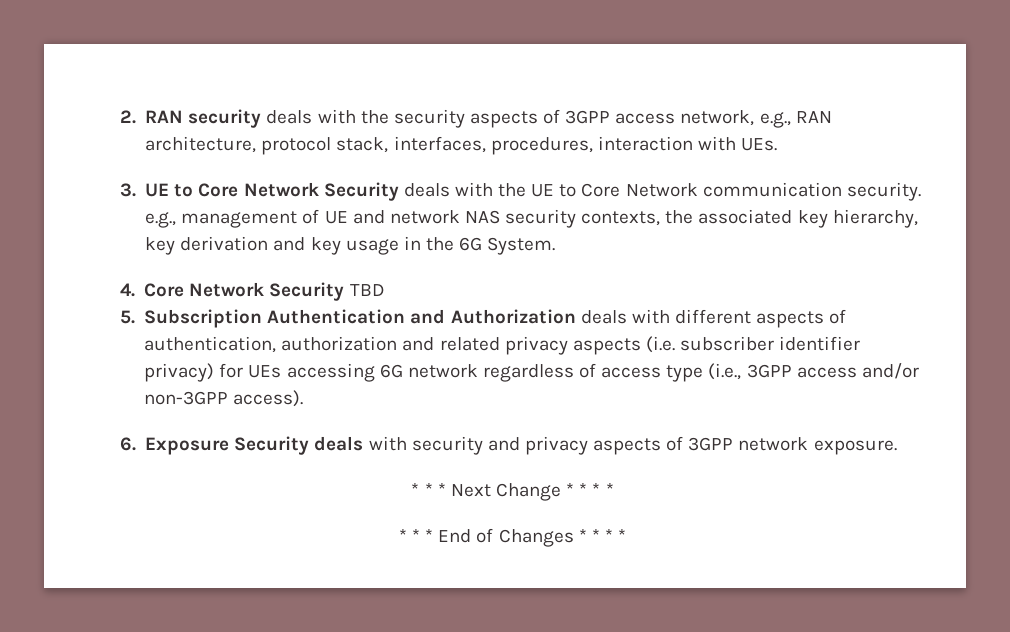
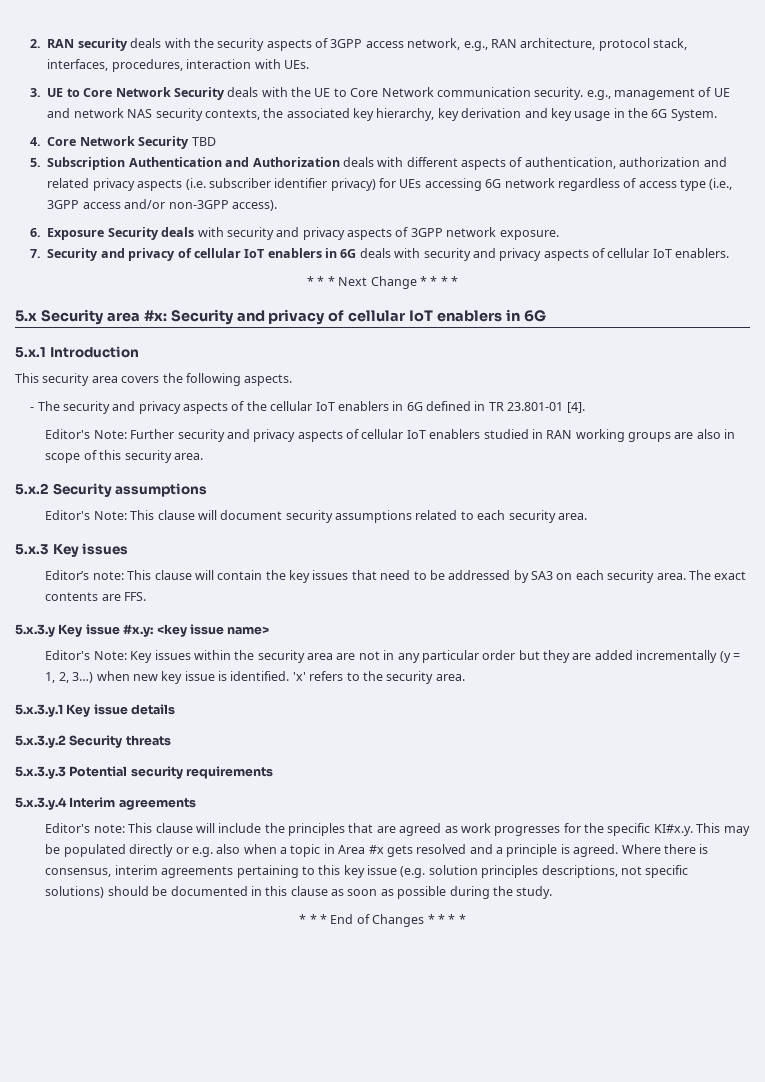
+ 7. Security and privacy of cellular IoT enablers in 6G deals with security and privacy aspects of cellular IoT enablers.
+ 5.x Security area #x: Security and privacy of cellular IoT enablers in 6G
+ 5.x.1 Introduction
+ This security area covers the following aspects.
+ - The security and privacy aspects of the cellular IoT enablers in 6G defined in TR 23.801-01 [4].
+ Editor's Note: Further security and privacy aspects of cellular IoT enablers studied in RAN working groups are also in scope of this security area.
+ 5.x.2 Security assumptions
+ Editor's Note: This clause will document security assumptions related to each security area.
+ 5.x.3 Key issues
+ Editor’s note: This clause will contain the key issues that need to be addressed by SA3 on each security area. The exact contents are FFS.
+ 5.x.3.y Key issue #x.y: <key issue name>
+ Editor's Note: Key issues within the security area are not in any particular order but they are added incrementally (y = 1, 2, 3…) when new key issue is identified. 'x' refers to the security area.
+ 5.x.3.y.1 Key issue details
+ 5.x.3.y.2 Security threats
+ 5.x.3.y.3 Potential security requirements
+ 5.x.3.y.4 Interim agreements
+ Editor's note: This clause will include the principles that are agreed as work progresses for the specific KI#x.y. This may be populated directly or e.g. also when a topic in Area #x gets resolved and a principle is agreed. Where there is consensus, interim agreements pertaining to this key issue (e.g. solution principles descriptions, not specific solutions) should be documented in this clause as soon as possible during the study.

